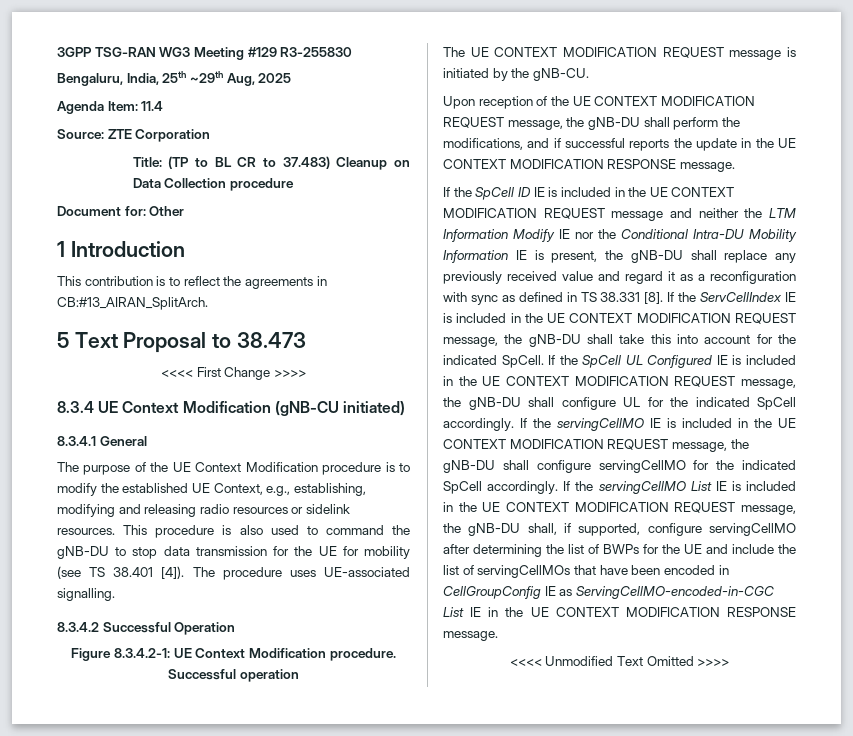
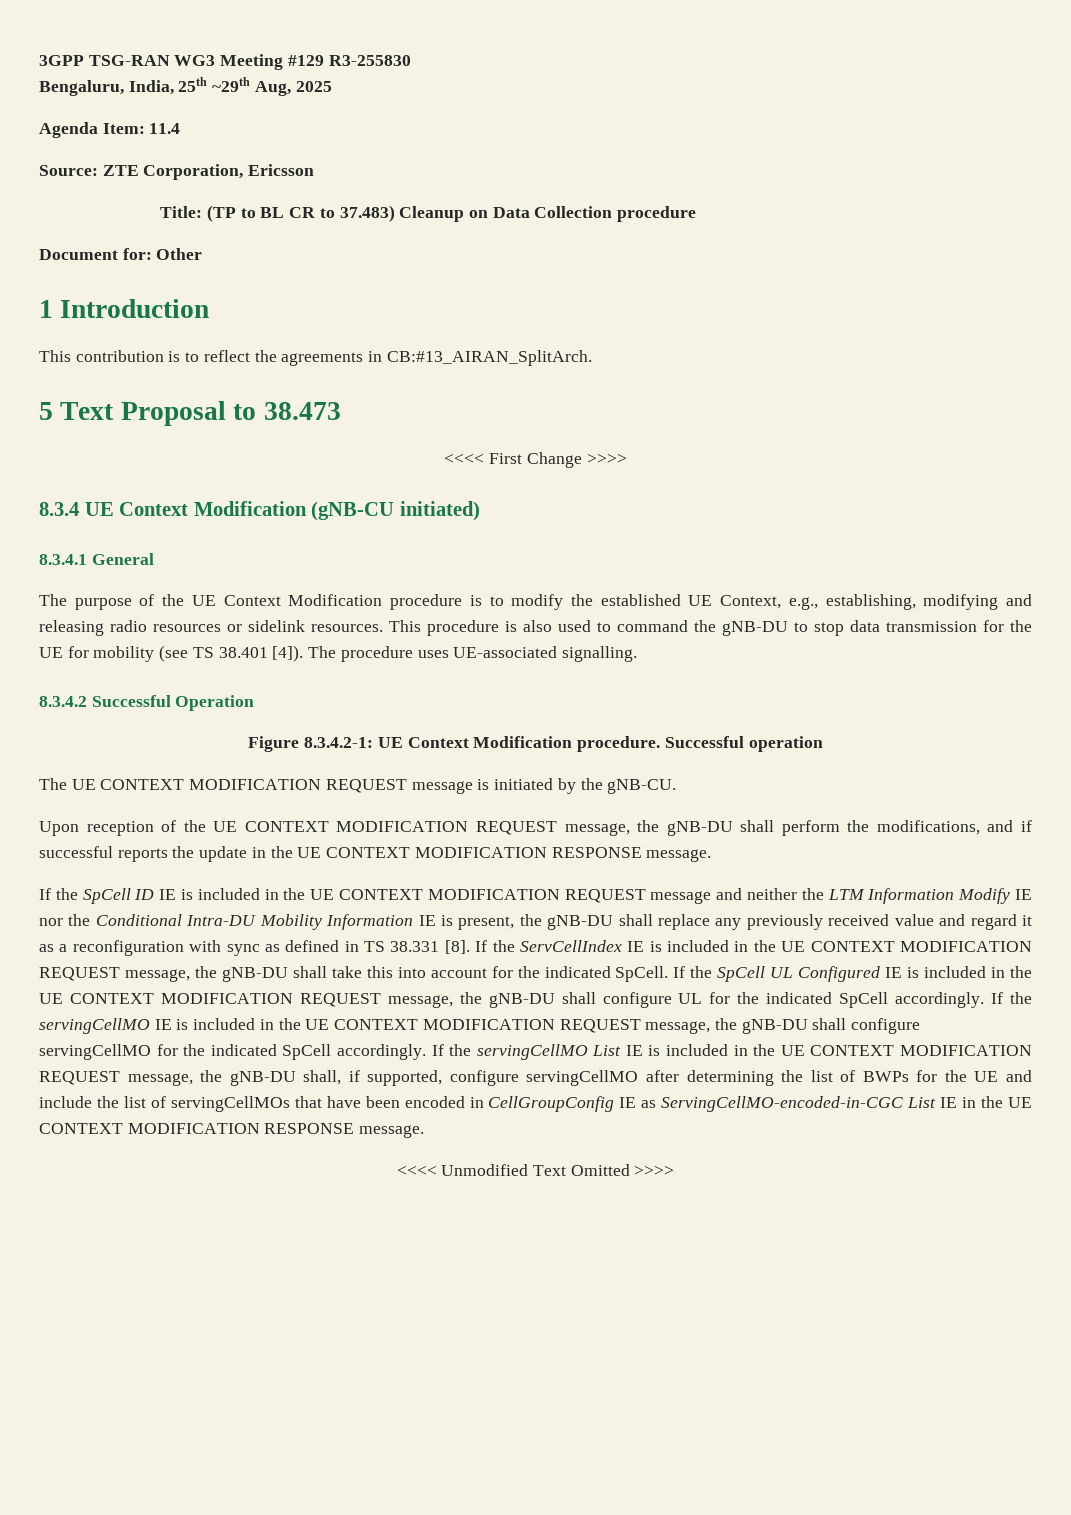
- Source: ZTE Corporation
+ Source: ZTE Corporation, Ericsson

